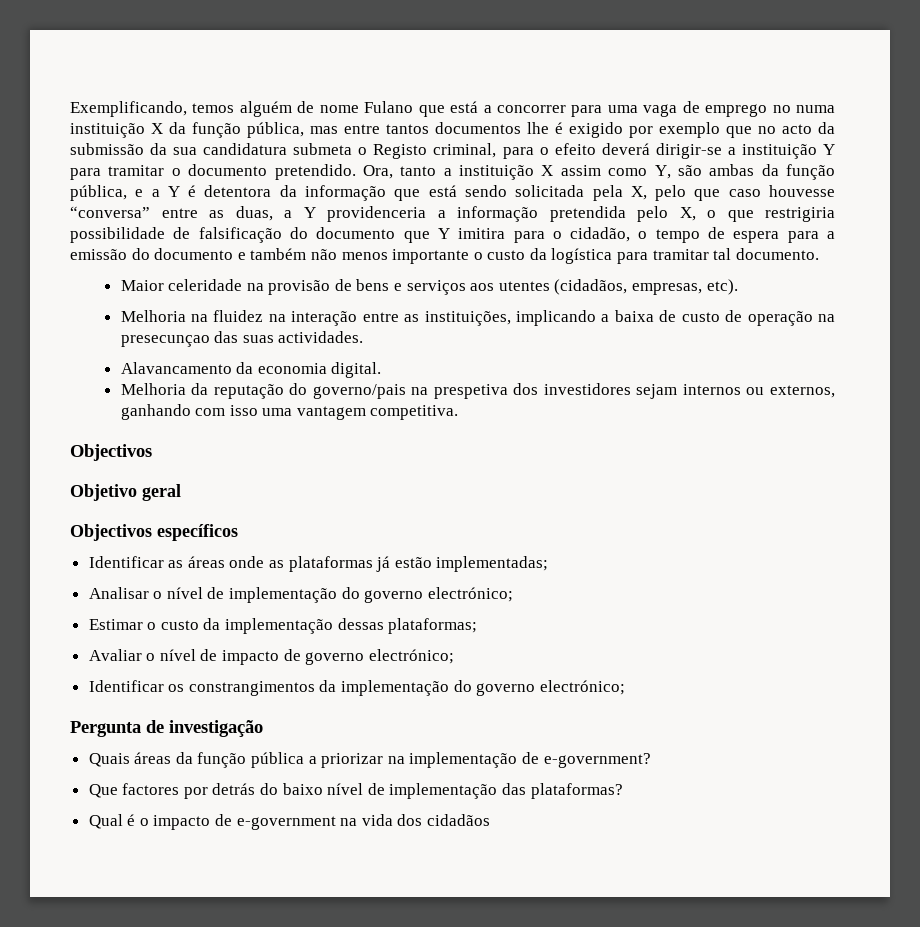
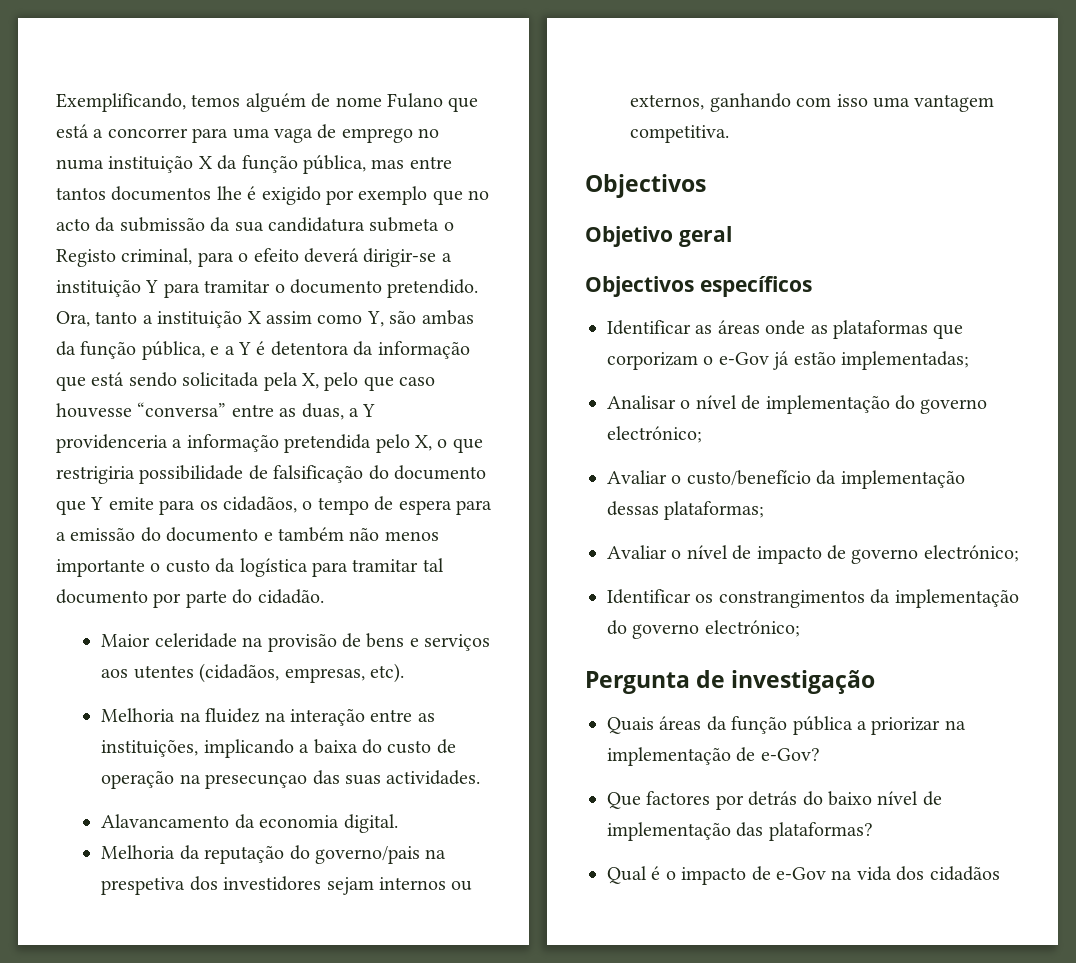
- Ora, tanto a instituição X assim como Y, são ambas da função pública, e a Y é detentora da informação que está sendo solicitada pela X, pelo que caso houvesse “conversa” entre as duas, a Y providenceria a informação pretendida pelo X, o que restrigiria possibilidade de falsificação do documento que Y imitira para o cidadão, o tempo de espera para a emissão do documento e também não menos importante o custo da logística para tramitar tal documento.
+ Ora, tanto a instituição X assim como Y, são ambas da função pública, e a Y é detentora da informação que está sendo solicitada pela X, pelo que caso houvesse “conversa” entre as duas, a Y providenceria a informação pretendida pelo X, o que restrigiria possibilidade de falsificação do documento que Y emite para os cidadãos, o tempo de espera para a emissão do documento e também não menos importante o custo da logística para tramitar tal documento por parte do cidadão.
- Melhoria na fluidez na interação entre as instituições, implicando a baixa de custo de operação na presecunçao das suas actividades.
+ Melhoria na fluidez na interação entre as instituições, implicando a baixa do custo de operação na presecunçao das suas actividades.
- Identificar as áreas onde as plataformas já estão implementadas;
+ Identificar as áreas onde as plataformas que corporizam o e-Gov já estão implementadas;
- Estimar o custo da implementação dessas plataformas;
+ Avaliar o custo/benefício da implementação dessas plataformas;
- Quais áreas da função pública a priorizar na implementação de e-government?
+ Quais áreas da função pública a priorizar na implementação de e-Gov?
- Qual é o impacto de e-government na vida dos cidadãos
+ Qual é o impacto de e-Gov na vida dos cidadãos

